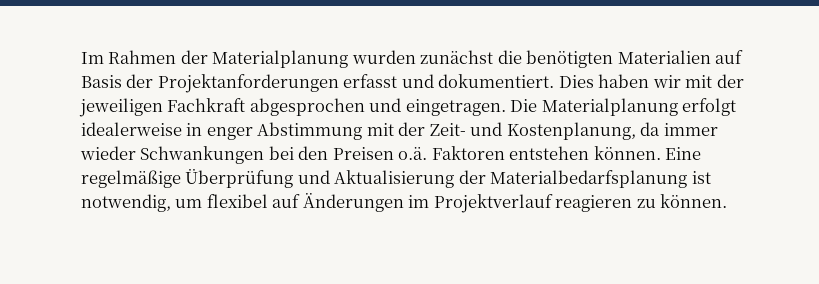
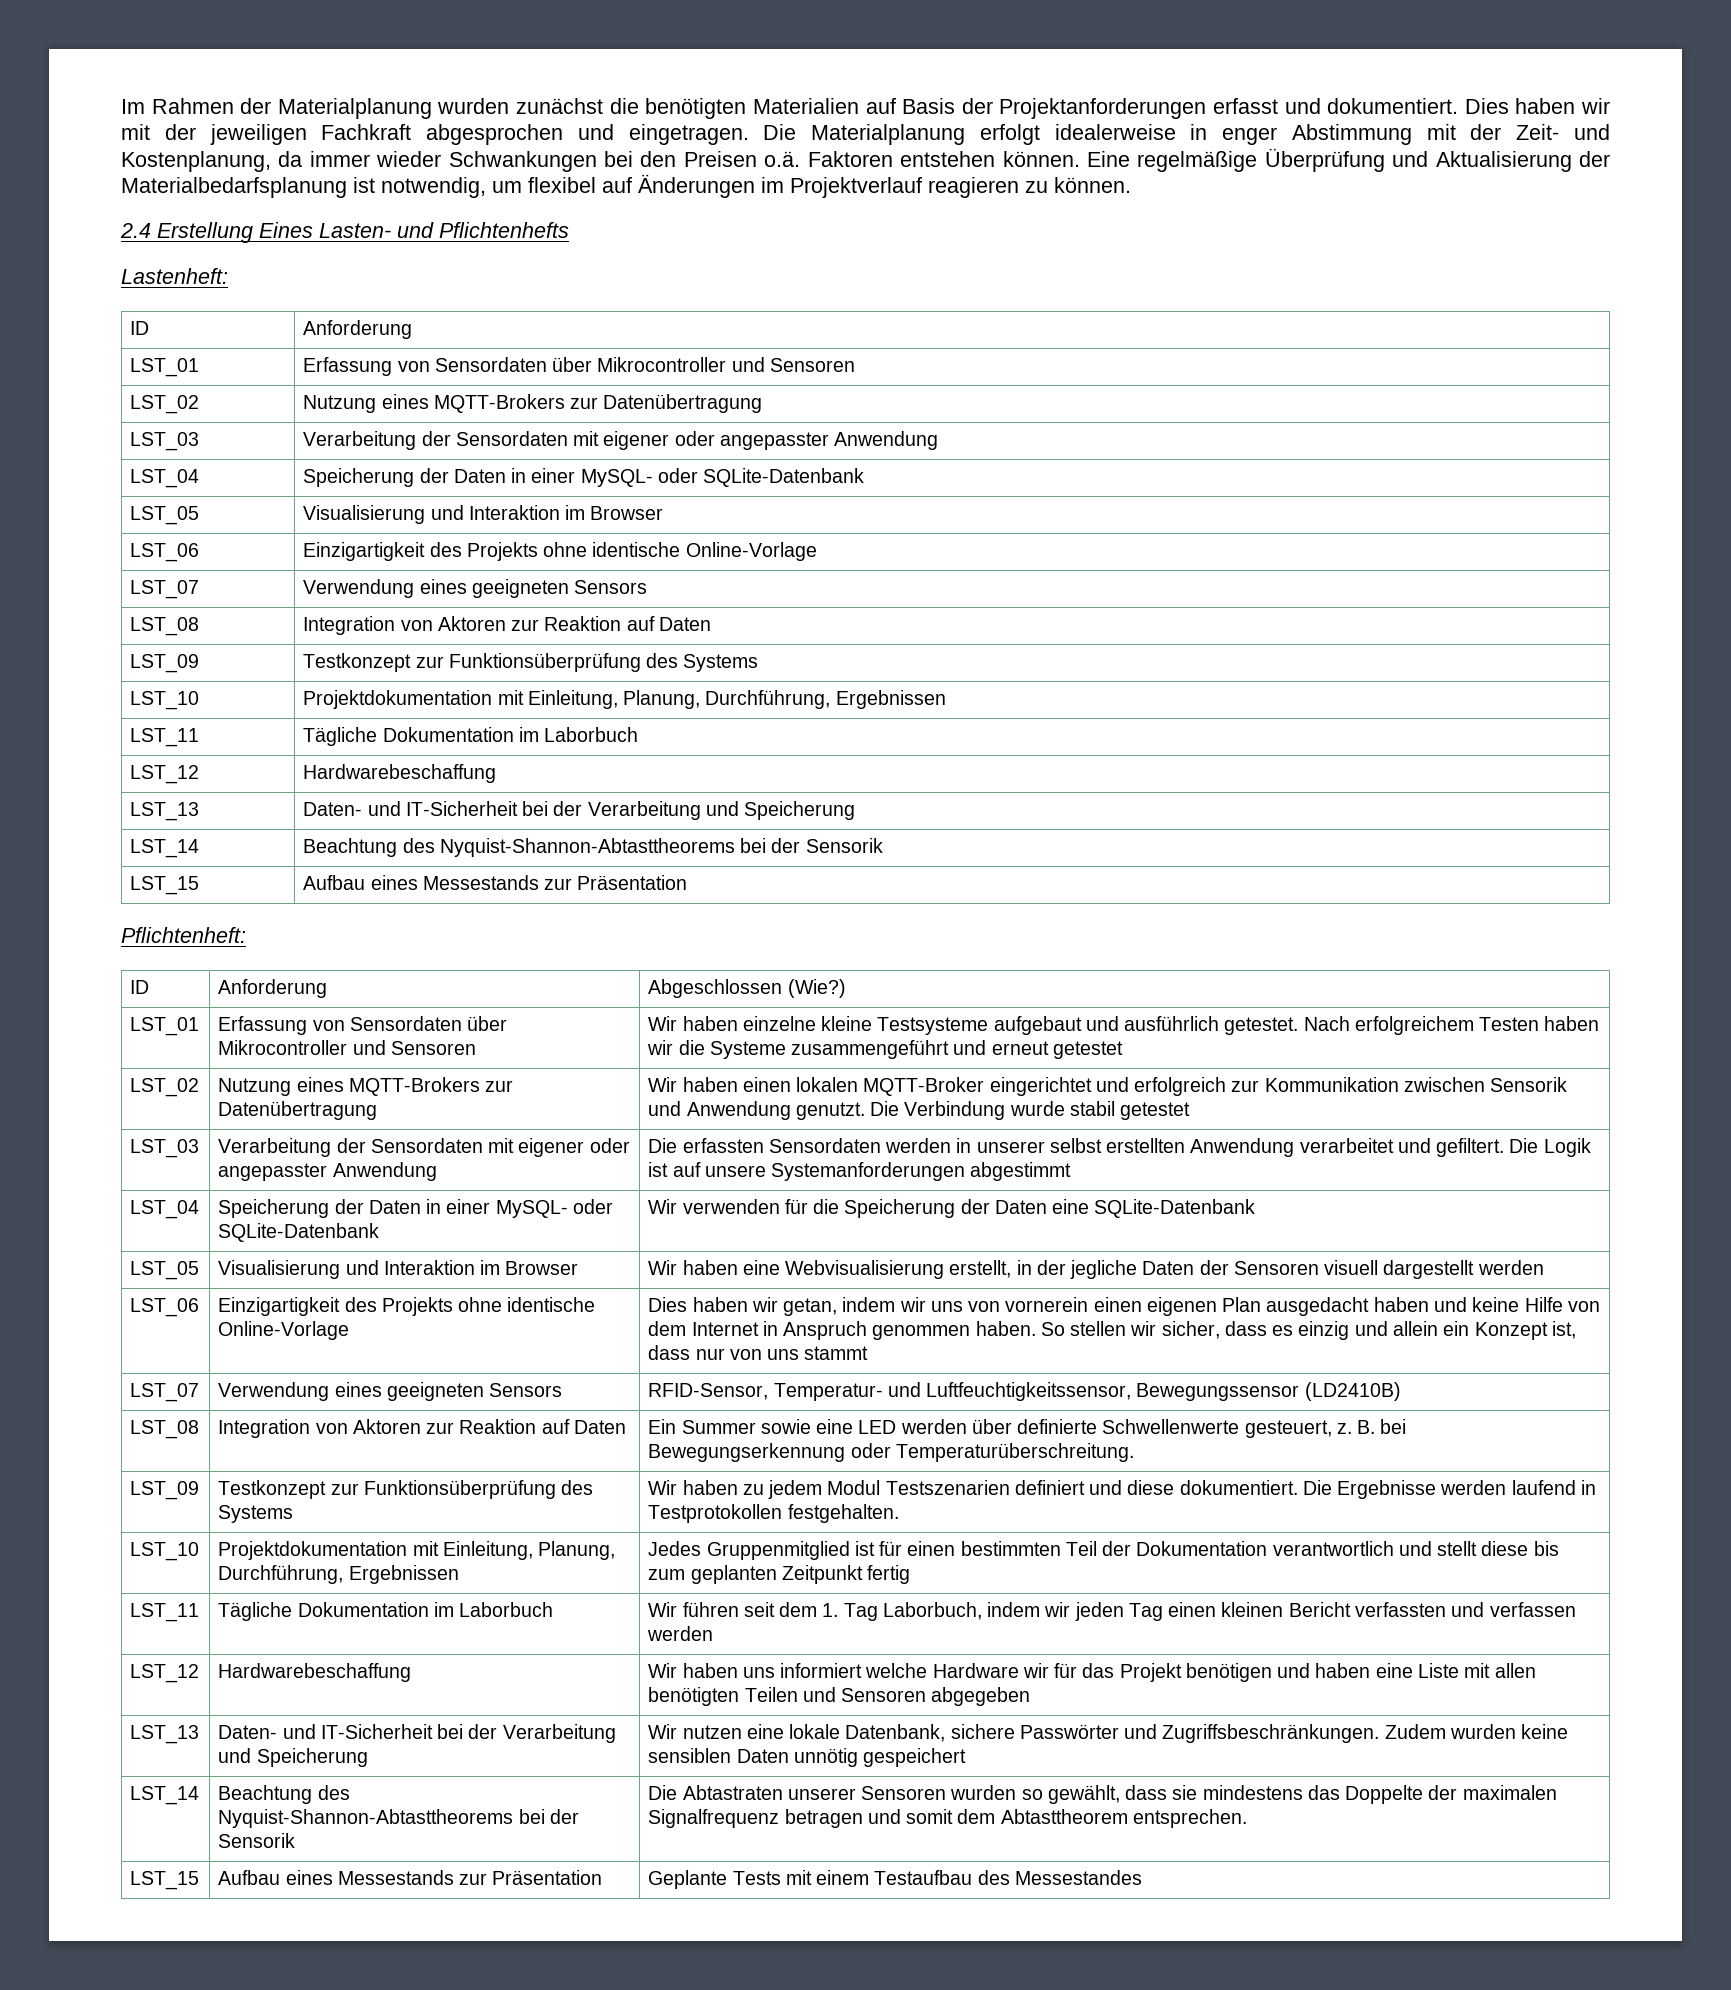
+ 2.4 Erstellung Eines Lasten- und Pflichtenhefts
+ Lastenheft:
+ ID | Anforderung
+ LST_01 | Erfassung von Sensordaten über Mikrocontroller und Sensoren
+ LST_02 | Nutzung eines MQTT-Brokers zur Datenübertragung
+ LST_03 | Verarbeitung der Sensordaten mit eigener oder angepasster Anwendung
+ LST_04 | Speicherung der Daten in einer MySQL- oder SQLite-Datenbank
+ LST_05 | Visualisierung und Interaktion im Browser
+ LST_06 | Einzigartigkeit des Projekts ohne identische Online-Vorlage
+ LST_07 | Verwendung eines geeigneten Sensors
+ LST_08 | Integration von Aktoren zur Reaktion auf Daten
+ LST_09 | Testkonzept zur Funktionsüberprüfung des Systems
+ LST_10 | Projektdokumentation mit Einleitung, Planung, Durchführung, Ergebnissen
+ LST_11 | Tägliche Dokumentation im Laborbuch
+ LST_12 | Hardwarebeschaffung
+ LST_13 | Daten- und IT-Sicherheit bei der Verarbeitung und Speicherung
+ LST_14 | Beachtung des Nyquist-Shannon-Abtasttheorems bei der Sensorik
+ LST_15 | Aufbau eines Messestands zur Präsentation
+ Pflichtenheft:
+ ID | Anforderung | Abgeschlossen (Wie?)
+ LST_01 | Erfassung von Sensordaten über Mikrocontroller und Sensoren | Wir haben einzelne kleine Testsysteme aufgebaut und ausführlich getestet. Nach erfolgreichem Testen haben wir die Systeme zusammengeführt und erneut getestet
+ LST_02 | Nutzung eines MQTT-Brokers zur Datenübertragung | Wir haben einen lokalen MQTT-Broker eingerichtet und erfolgreich zur Kommunikation zwischen Sensorik und Anwendung genutzt. Die Verbindung wurde stabil getestet
+ LST_03 | Verarbeitung der Sensordaten mit eigener oder angepasster Anwendung | Die erfassten Sensordaten werden in unserer selbst erstellten Anwendung verarbeitet und gefiltert. Die Logik ist auf unsere Systemanforderungen abgestimmt
+ LST_04 | Speicherung der Daten in einer MySQL- oder SQLite-Datenbank | Wir verwenden für die Speicherung der Daten eine SQLite-Datenbank
+ LST_05 | Visualisierung und Interaktion im Browser | Wir haben eine Webvisualisierung erstellt, in der jegliche Daten der Sensoren visuell dargestellt werden
+ LST_06 | Einzigartigkeit des Projekts ohne identische Online-Vorlage | Dies haben wir getan, indem wir uns von vornerein einen eigenen Plan ausgedacht haben und keine Hilfe von dem Internet in Anspruch genommen haben. So stellen wir sicher, dass es einzig und allein ein Konzept ist, dass nur von uns stammt
+ LST_07 | Verwendung eines geeigneten Sensors | RFID-Sensor, Temperatur- und Luftfeuchtigkeitssensor, Bewegungssensor (LD2410B)
+ LST_08 | Integration von Aktoren zur Reaktion auf Daten | Ein Summer sowie eine LED werden über definierte Schwellenwerte gesteuert, z. B. bei Bewegungserkennung oder Temperaturüberschreitung.
+ LST_09 | Testkonzept zur Funktionsüberprüfung des Systems | Wir haben zu jedem Modul Testszenarien definiert und diese dokumentiert. Die Ergebnisse werden laufend in Testprotokollen festgehalten.
+ LST_10 | Projektdokumentation mit Einleitung, Planung, Durchführung, Ergebnissen | Jedes Gruppenmitglied ist für einen bestimmten Teil der Dokumentation verantwortlich und stellt diese bis zum geplanten Zeitpunkt fertig
+ LST_11 | Tägliche Dokumentation im Laborbuch | Wir führen seit dem 1. Tag Laborbuch, indem wir jeden Tag einen kleinen Bericht verfassten und verfassen werden
+ LST_12 | Hardwarebeschaffung | Wir haben uns informiert welche Hardware wir für das Projekt benötigen und haben eine Liste mit allen benötigten Teilen und Sensoren abgegeben
+ LST_13 | Daten- und IT-Sicherheit bei der Verarbeitung und Speicherung | Wir nutzen eine lokale Datenbank, sichere Passwörter und Zugriffsbeschränkungen. Zudem wurden keine sensiblen Daten unnötig gespeichert
+ LST_14 | Beachtung des Nyquist-Shannon-Abtasttheorems bei der Sensorik | Die Abtastraten unserer Sensoren wurden so gewählt, dass sie mindestens das Doppelte der maximalen Signalfrequenz betragen und somit dem Abtasttheorem entsprechen.
+ LST_15 | Aufbau eines Messestands zur Präsentation | Geplante Tests mit einem Testaufbau des Messestandes

